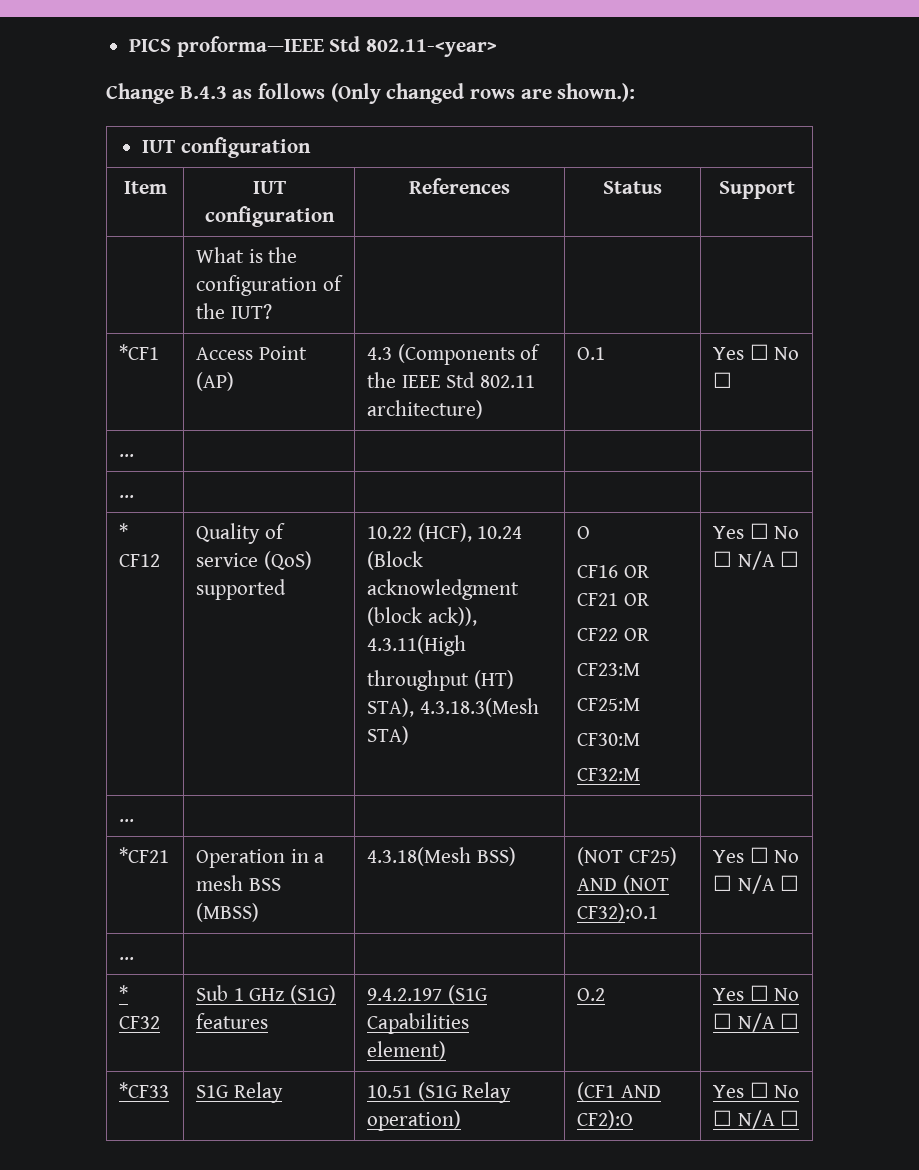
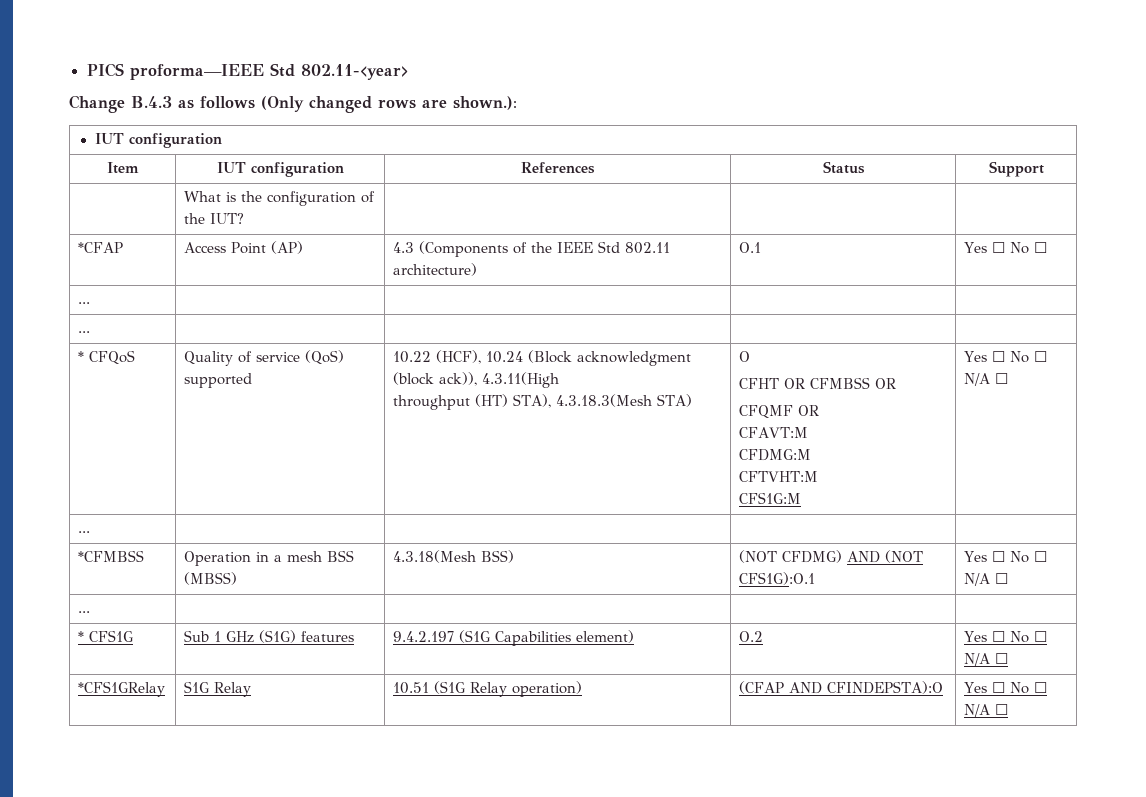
- *CF1 | Access Point (AP) | 4.3 (Components of the IEEE Std 802.11 architecture) | O.1 | Yes ☐ No ☐
+ *CFAP | Access Point (AP) | 4.3 (Components of the IEEE Std 802.11 architecture) | O.1 | Yes ☐ No ☐
- * CF12 | Quality of service (QoS) supported | 10.22 (HCF), 10.24 (Block acknowledgment (block ack)), 4.3.11(High
+ * CFQoS | Quality of service (QoS) supported | 10.22 (HCF), 10.24 (Block acknowledgment (block ack)), 4.3.11(High
  throughput (HT) STA), 4.3.18.3(Mesh STA) | O
- CF16 OR CF21 OR
- CF22 OR
- CF23:M
- CF25:M
- CF30:M
- CF32:M | Yes ☐ No ☐ N/A ☐
+ CFHT OR CFMBSS OR
+ CFQMF OR
+ CFAVT:M
+ CFDMG:M
+ CFTVHT:M
+ CFS1G:M | Yes ☐ No ☐ N/A ☐
  ... | | | |
- *CF21 | Operation in a mesh BSS (MBSS) | 4.3.18(Mesh BSS) | (NOT CF25) AND (NOT CF32):O.1 | Yes ☐ No ☐ N/A ☐
+ *CFMBSS | Operation in a mesh BSS (MBSS) | 4.3.18(Mesh BSS) | (NOT CFDMG) AND (NOT CFS1G):O.1 | Yes ☐ No ☐ N/A ☐
- * CF32 | Sub 1 GHz (S1G) features | 9.4.2.197 (S1G Capabilities element) | O.2 | Yes ☐ No ☐ N/A ☐
+ * CFS1G | Sub 1 GHz (S1G) features | 9.4.2.197 (S1G Capabilities element) | O.2 | Yes ☐ No ☐ N/A ☐
- *CF33 | S1G Relay | 10.51 (S1G Relay operation) | (CF1 AND CF2):O | Yes ☐ No ☐ N/A ☐
+ *CFS1GRelay | S1G Relay | 10.51 (S1G Relay operation) | (CFAP AND CFINDEPSTA):O | Yes ☐ No ☐ N/A ☐

